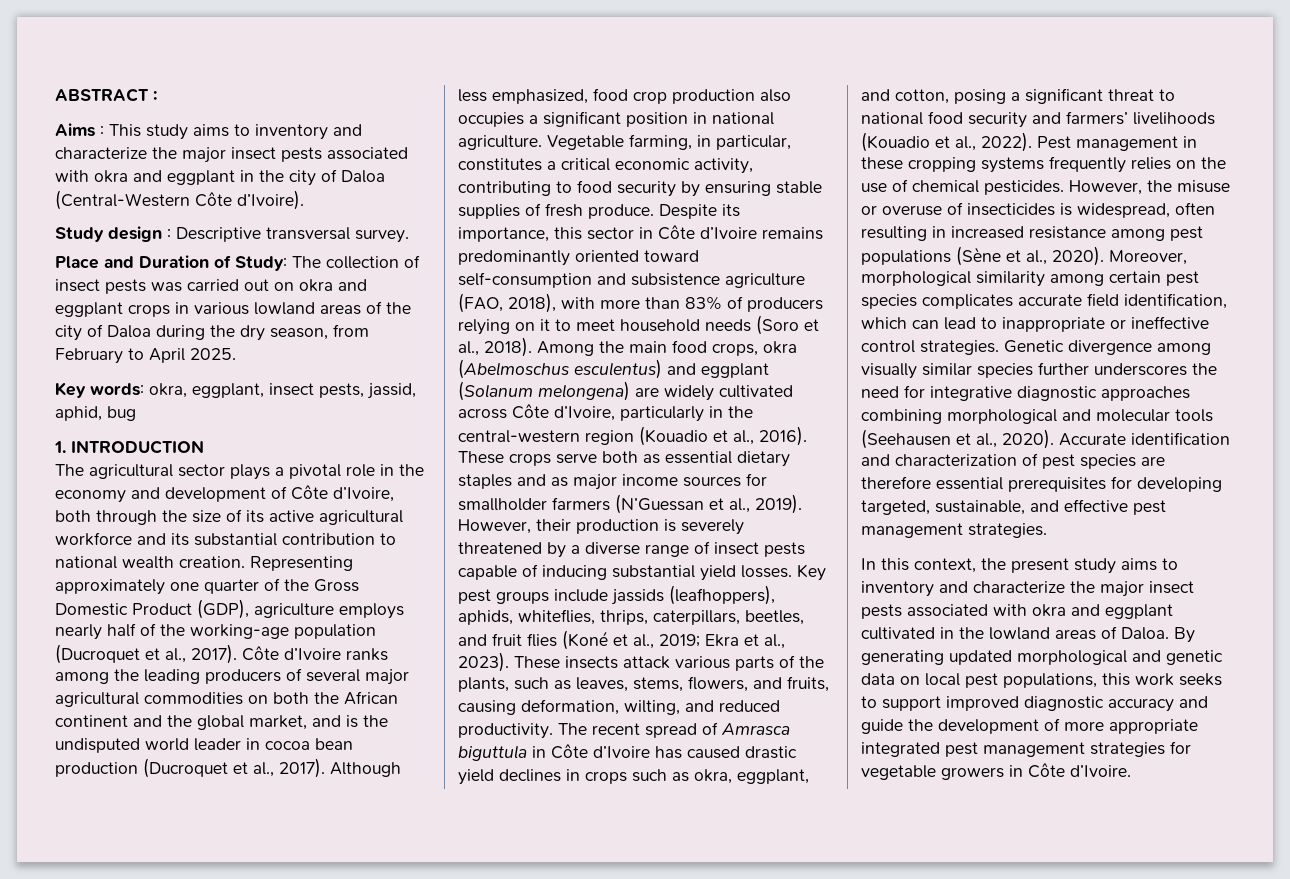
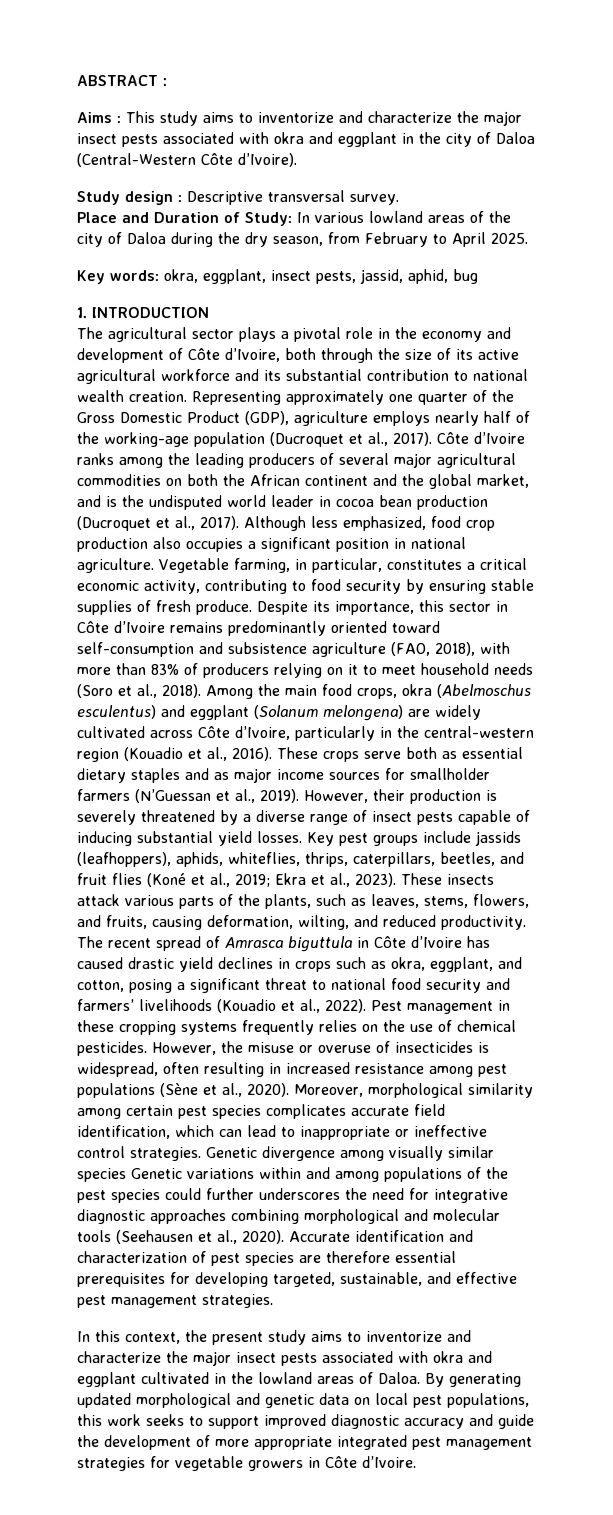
- Aims : This study aims to inventory and characterize the major insect pests associated with okra and eggplant in the city of Daloa (Central-Western Côte d’Ivoire).
+ Aims : This study aims to inventorize and characterize the major insect pests associated with okra and eggplant in the city of Daloa (Central-Western Côte d’Ivoire).
- Place and Duration of Study: The collection of insect pests was carried out on okra and eggplant crops in various lowland areas of the city of Daloa during the dry season, from February to April 2025.
+ Place and Duration of Study: In various lowland areas of the city of Daloa during the dry season, from February to April 2025.
- Genetic divergence among visually similar species further underscores the need for integrative diagnostic approaches combining morphological and molecular tools (Seehausen et al., 2020).
+ Genetic divergence among visually similar species Genetic variations within and among populations of the pest species could further underscores the need for integrative diagnostic approaches combining morphological and molecular tools (Seehausen et al., 2020).
- In this context, the present study aims to inventory and characterize the major insect pests associated with okra and eggplant cultivated in the lowland areas of Daloa.
+ In this context, the present study aims to inventorize and characterize the major insect pests associated with okra and eggplant cultivated in the lowland areas of Daloa.

